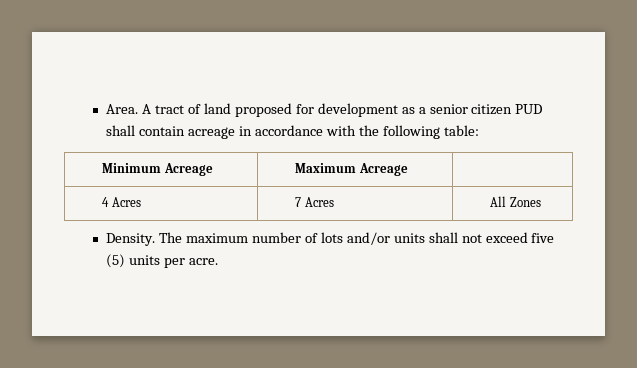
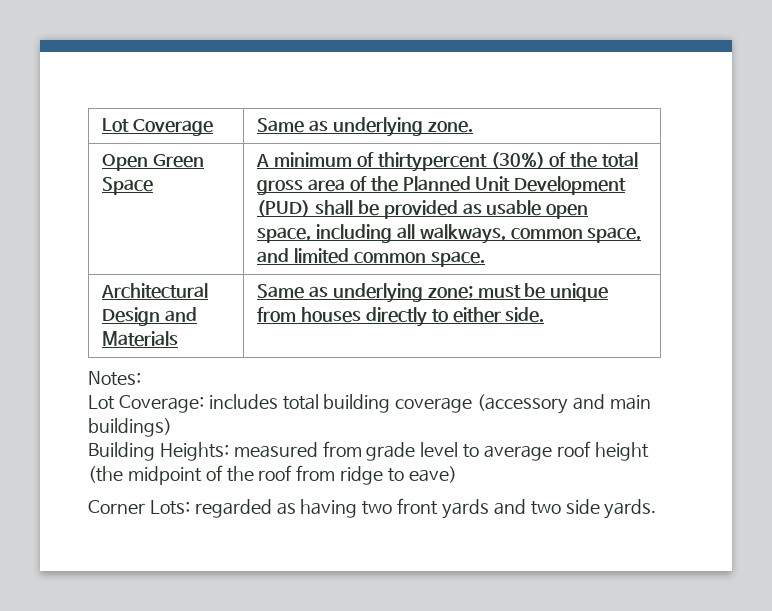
- Area. A tract of land proposed for development as a senior citizen PUD shall contain acreage in accordance with the following table:
- Minimum Acreage | Maximum Acreage |
- 4 Acres | 7 Acres | All Zones
- Density. The maximum number of lots and/or units shall not exceed five (5) units per acre.
+ Lot Coverage | Same as underlying zone.
+ Open Green Space | A minimum of thirtypercent (30%) of the total gross area of the Planned Unit Development (PUD) shall be provided as usable open space, including all walkways, common space, and limited common space.
+ Architectural Design and Materials | Same as underlying zone; must be unique from houses directly to either side.
+ Notes:
+ Lot Coverage: includes total building coverage (accessory and main buildings)
+ Building Heights: measured from grade level to average roof height (the midpoint of the roof from ridge to eave)
+ Corner Lots: regarded as having two front yards and two side yards.

